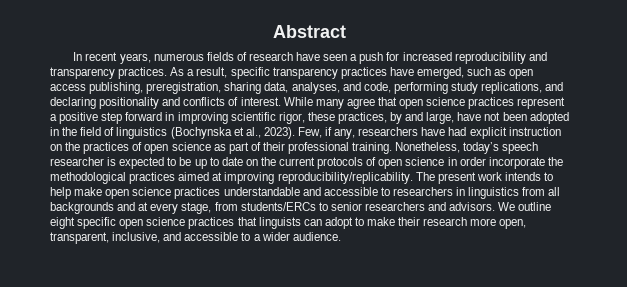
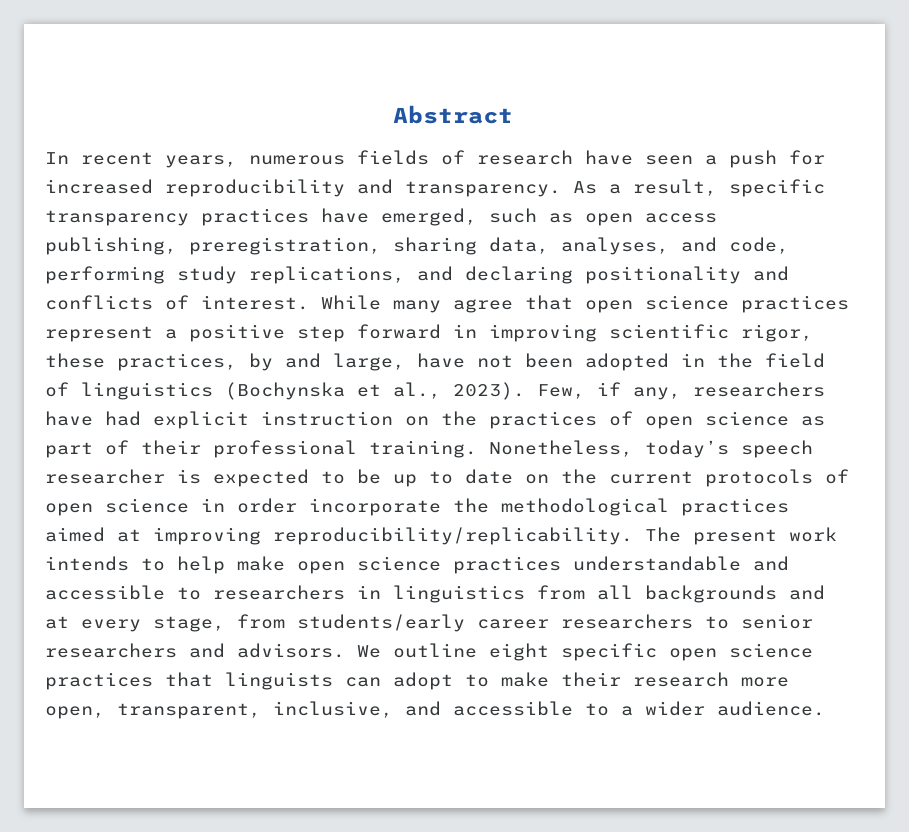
- In recent years, numerous fields of research have seen a push for increased reproducibility and transparency practices.
+ In recent years, numerous fields of research have seen a push for increased reproducibility and transparency.
- The present work intends to help make open science practices understandable and accessible to researchers in linguistics from all backgrounds and at every stage, from students/ERCs to senior researchers and advisors.
+ The present work intends to help make open science practices understandable and accessible to researchers in linguistics from all backgrounds and at every stage, from students/early career researchers to senior researchers and advisors.

